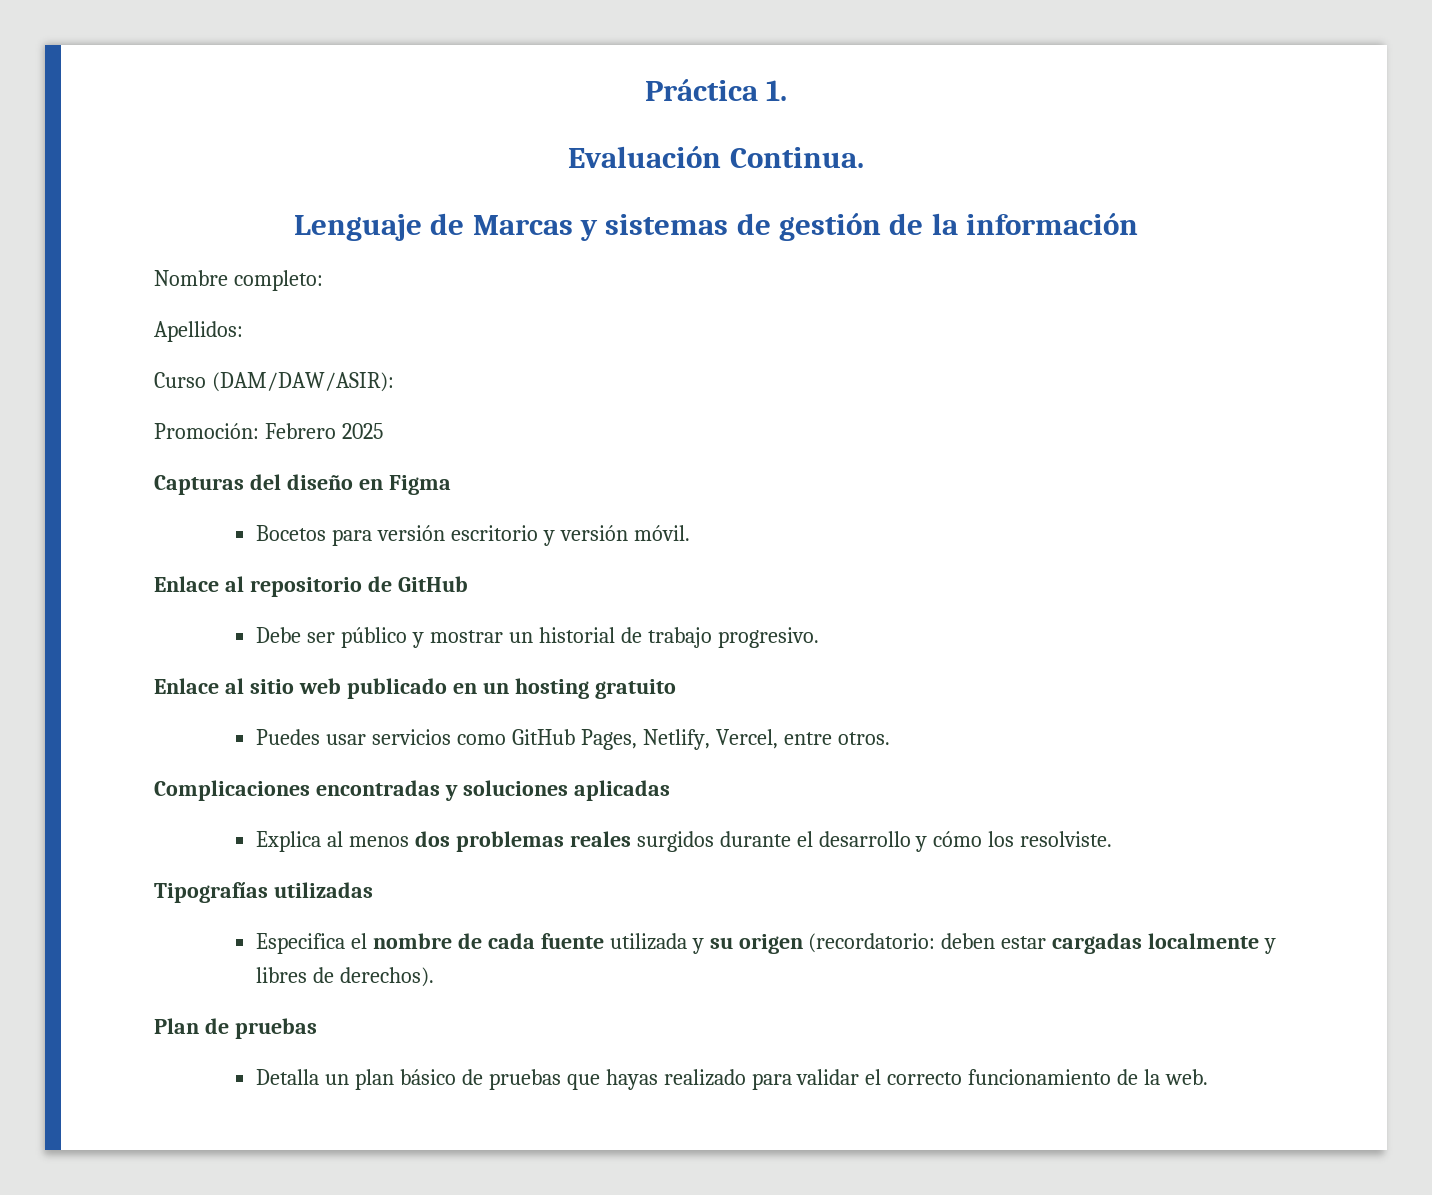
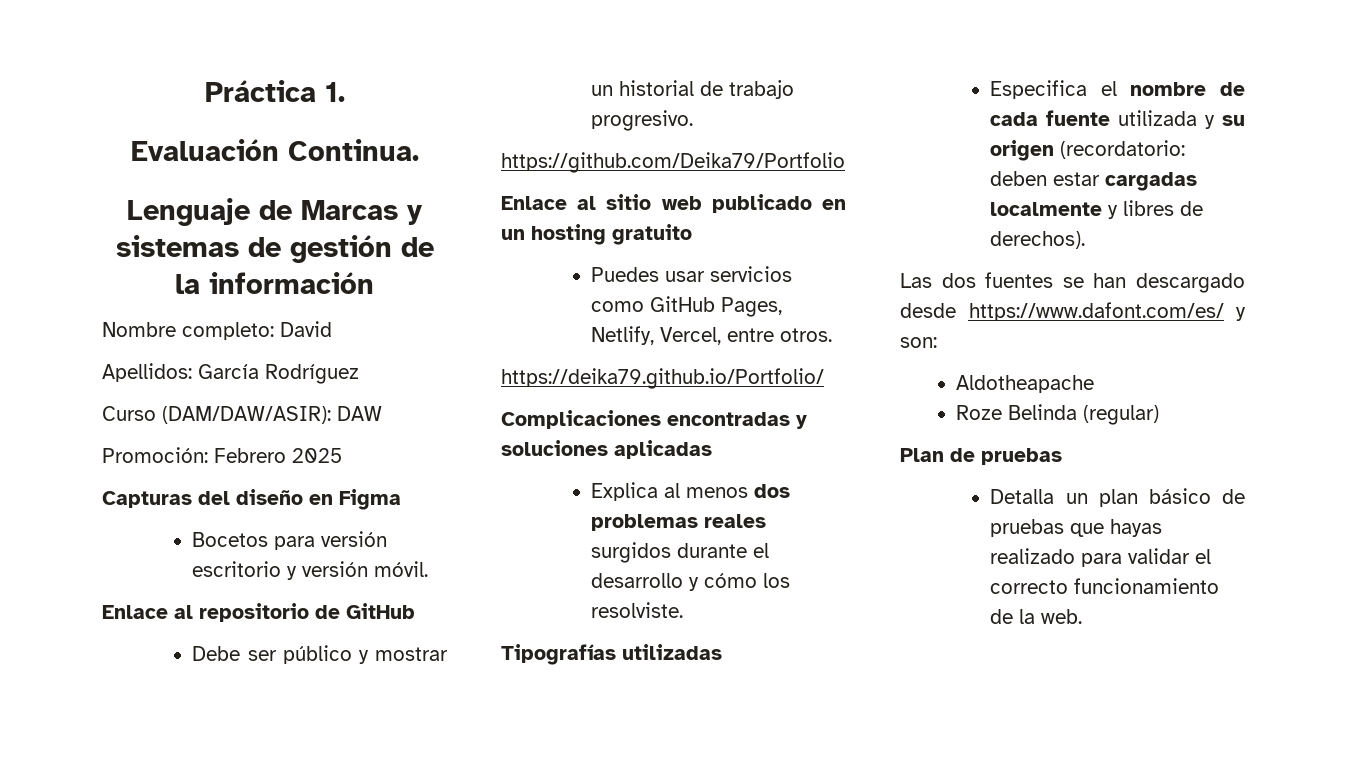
- Nombre completo:
+ Nombre completo: David
- Apellidos:
+ Apellidos: García Rodríguez
- Curso (DAM/DAW/ASIR):
+ Curso (DAM/DAW/ASIR): DAW
+ https://github.com/Deika79/Portfolio
+ https://deika79.github.io/Portfolio/
+ Las dos fuentes se han descargado desde https://www.dafont.com/es/ y son:
+ Aldotheapache
+ Roze Belinda (regular)

